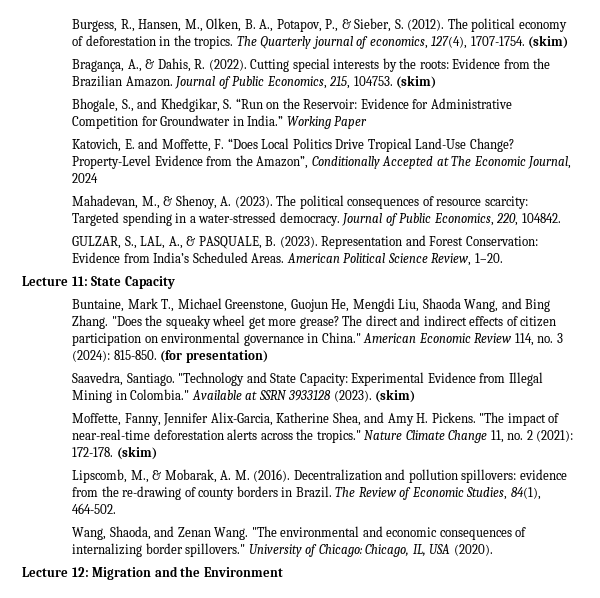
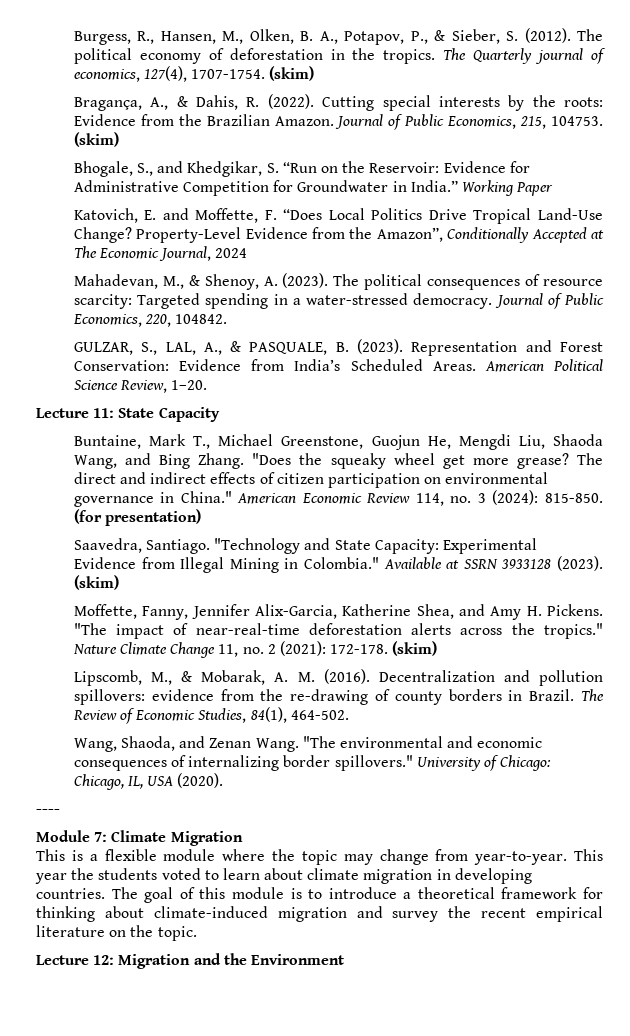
+ ----
+ Module 7: Climate Migration
+ This is a flexible module where the topic may change from year-to-year. This year the students voted to learn about climate migration in developing countries. The goal of this module is to introduce a theoretical framework for thinking about climate-induced migration and survey the recent empirical literature on the topic.

